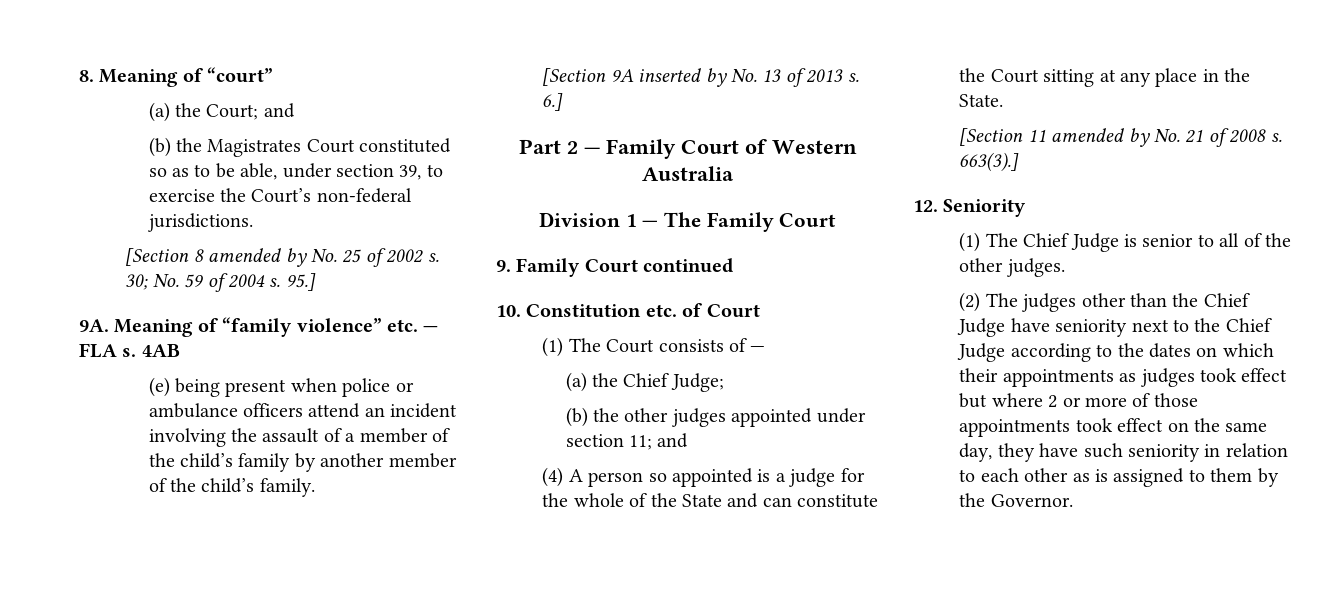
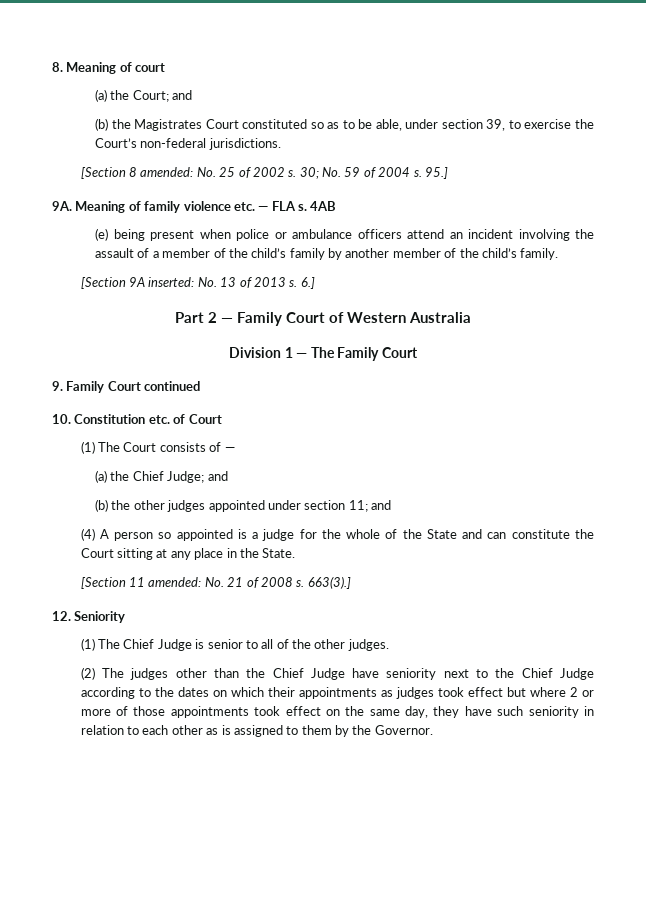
- 8. Meaning of “court”
+ 8. Meaning of court
- [Section 8 amended by No. 25 of 2002 s.
+ [Section 8 amended: No. 25 of 2002 s.
- Meaning of “family violence” etc. — FLA s.
+ Meaning of family violence etc. — FLA s.
- [Section 9A inserted by No. 13 of 2013 s.
+ [Section 9A inserted: No. 13 of 2013 s.
- (a) the Chief Judge;
+ (a) the Chief Judge; and
- [Section 11 amended by No. 21 of 2008 s.
+ [Section 11 amended: No. 21 of 2008 s.

